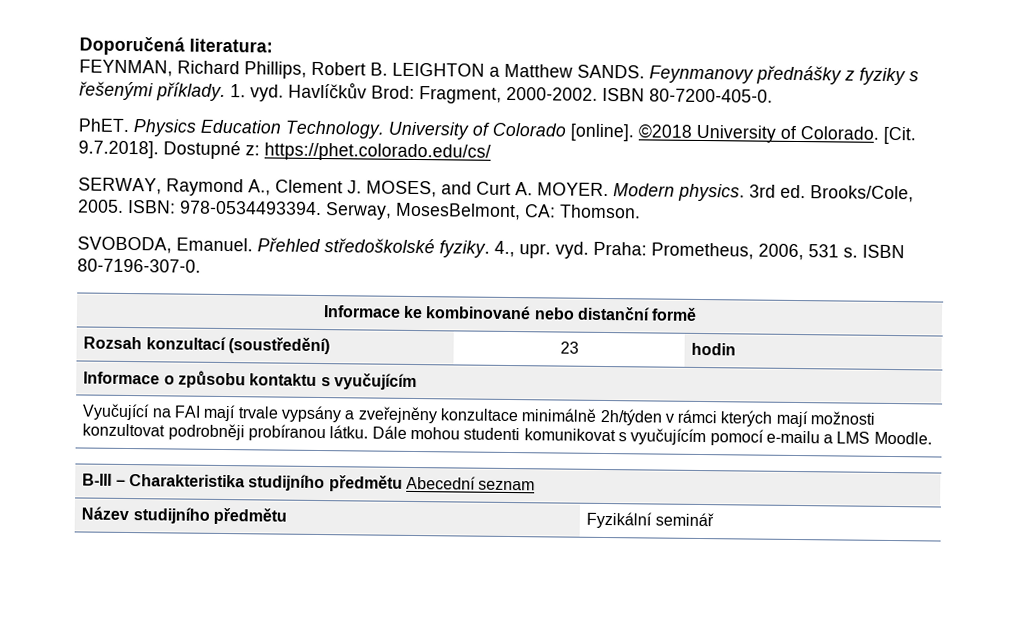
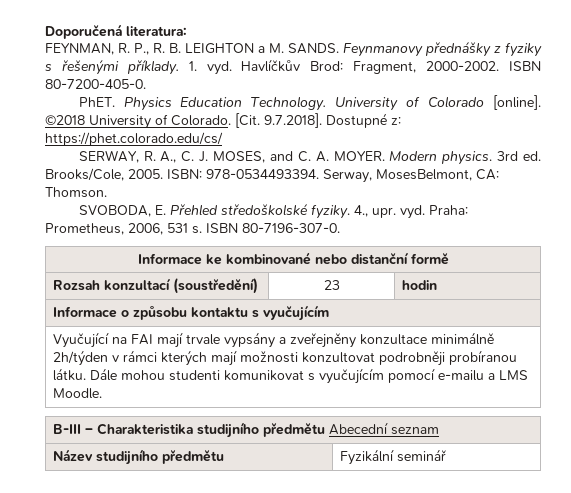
- FEYNMAN, Richard Phillips, Robert B. LEIGHTON a Matthew SANDS.
+ FEYNMAN, R. P., R. B. LEIGHTON a M. SANDS.
- SERWAY, Raymond A., Clement J. MOSES, and Curt A. MOYER.
+ SERWAY, R. A., C. J. MOSES, and C. A. MOYER.
- SVOBODA, Emanuel. Přehled středoškolské fyziky.
+ SVOBODA, E. Přehled středoškolské fyziky.

